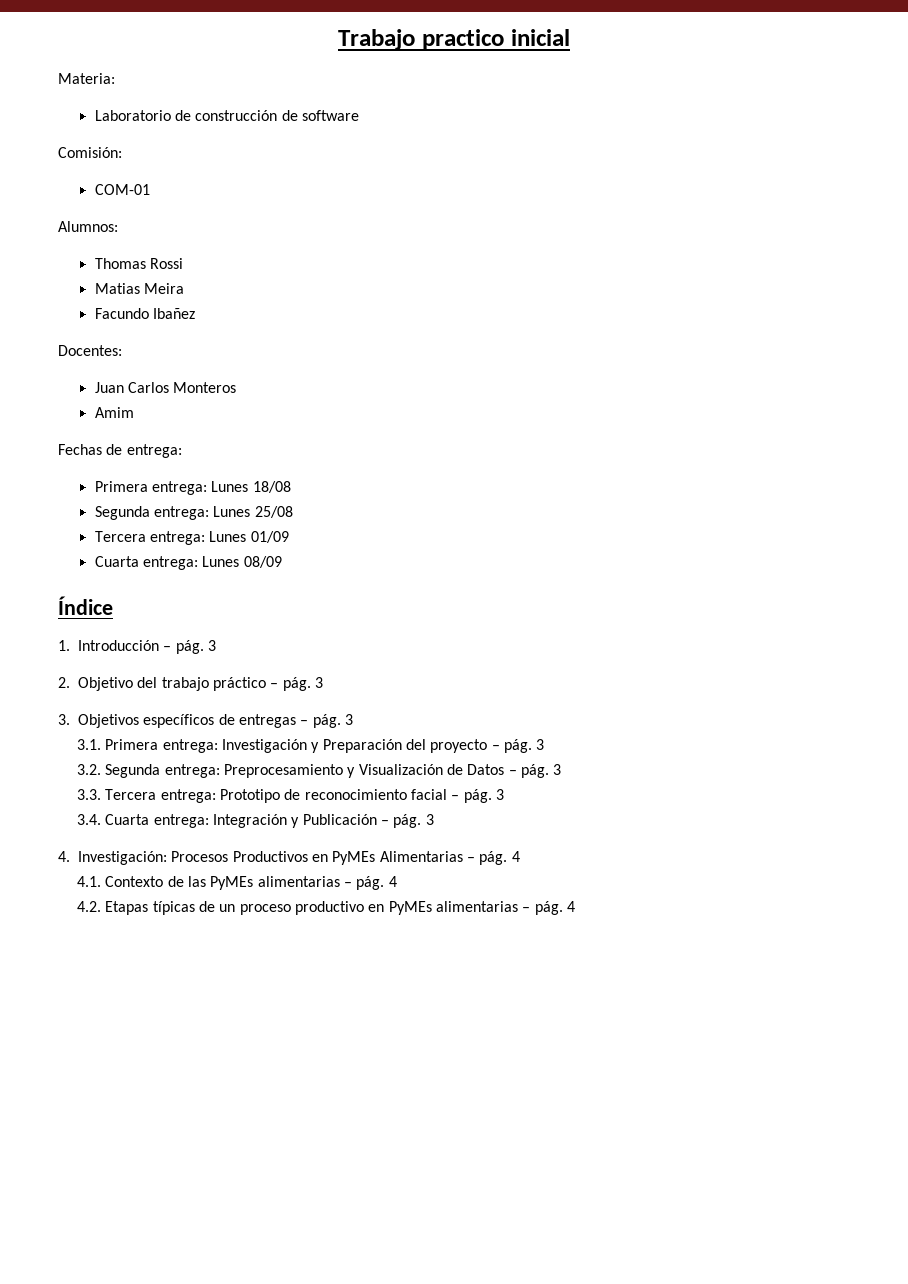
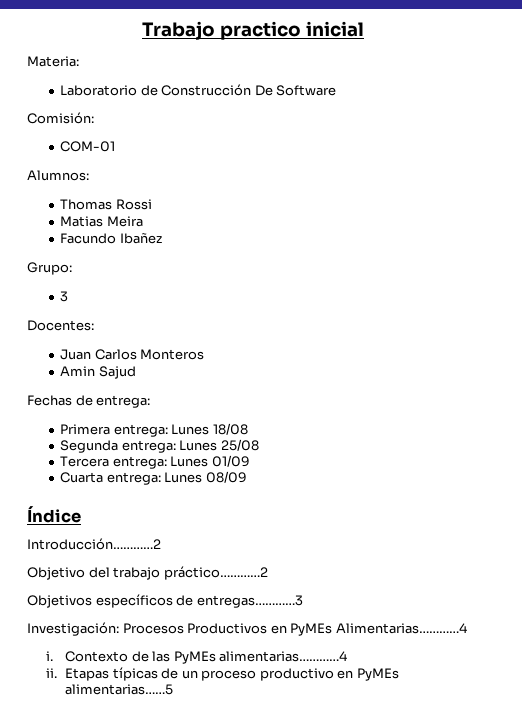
- Laboratorio de construcción de software
+ Laboratorio de Construcción De Software
+ Grupo:
+ 3
- Amim
+ Amin Sajud
- 1. Introducción – pág. 3
- 2. Objetivo del trabajo práctico – pág. 3
- 3. Objetivos específicos de entregas – pág. 3
- 3.1. Primera entrega: Investigación y Preparación del proyecto – pág. 3
- 3.2. Segunda entrega: Preprocesamiento y Visualización de Datos – pág. 3
- 3.3. Tercera entrega: Prototipo de reconocimiento facial – pág. 3
- 3.4. Cuarta entrega: Integración y Publicación – pág. 3
- 4. Investigación: Procesos Productivos en PyMEs Alimentarias – pág. 4
- 4.1. Contexto de las PyMEs alimentarias – pág. 4
- 4.2. Etapas típicas de un proceso productivo en PyMEs alimentarias – pág. 4
+ Introducción…………2
+ Objetivo del trabajo práctico…………2
+ Objetivos específicos de entregas…………3
+ Investigación: Procesos Productivos en PyMEs Alimentarias…………4
+ i. Contexto de las PyMEs alimentarias…………4
+ ii. Etapas típicas de un proceso productivo en PyMEs alimentarias……5

